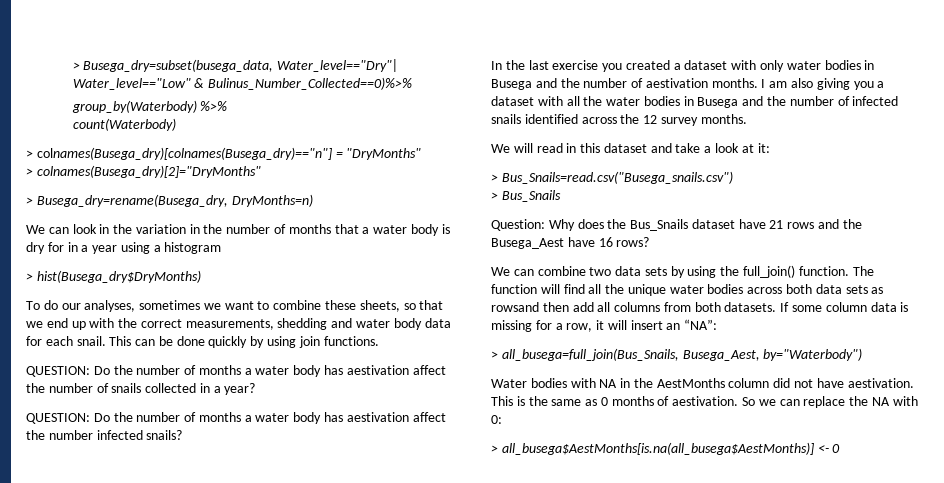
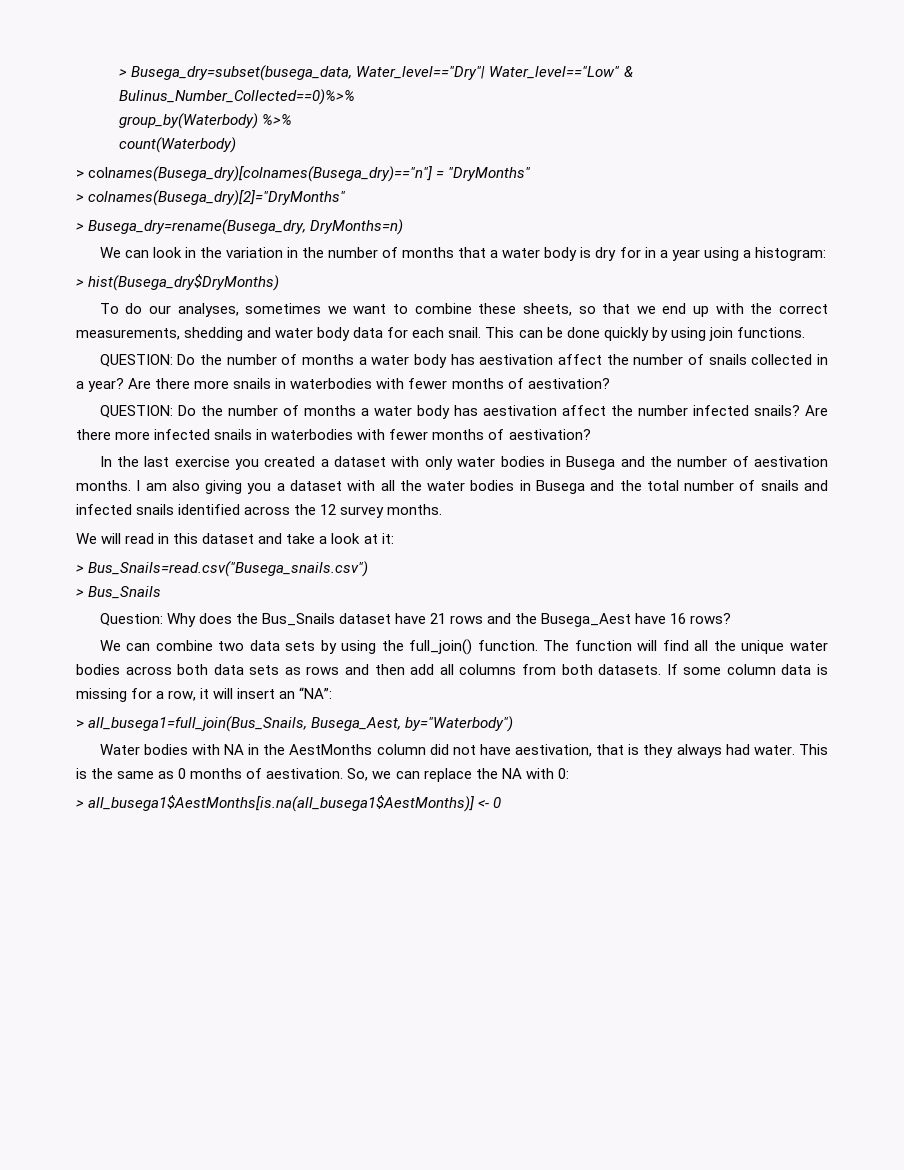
- We can look in the variation in the number of months that a water body is dry for in a year using a histogram
+ We can look in the variation in the number of months that a water body is dry for in a year using a histogram:
+ Are there more snails in waterbodies with fewer months of aestivation?
+ Are there more infected snails in waterbodies with fewer months of aestivation?
- I am also giving you a dataset with all the water bodies in Busega and the number of infected snails identified across the 12 survey months.
+ I am also giving you a dataset with all the water bodies in Busega and the total number of snails and infected snails identified across the 12 survey months.
- The function will find all the unique water bodies across both data sets as rowsand then add all columns from both datasets.
+ The function will find all the unique water bodies across both data sets as rows and then add all columns from both datasets.
- > all_busega=full_join(Bus_Snails, Busega_Aest, by="Waterbody")
+ > all_busega1=full_join(Bus_Snails, Busega_Aest, by="Waterbody")
- Water bodies with NA in the AestMonths column did not have aestivation.
+ Water bodies with NA in the AestMonths column did not have aestivation, that is they always had water.
- So we can replace the NA with 0:
+ So, we can replace the NA with 0:
- > all_busega$AestMonths[is.na(all_busega$AestMonths)] <- 0
+ > all_busega1$AestMonths[is.na(all_busega1$AestMonths)] <- 0

